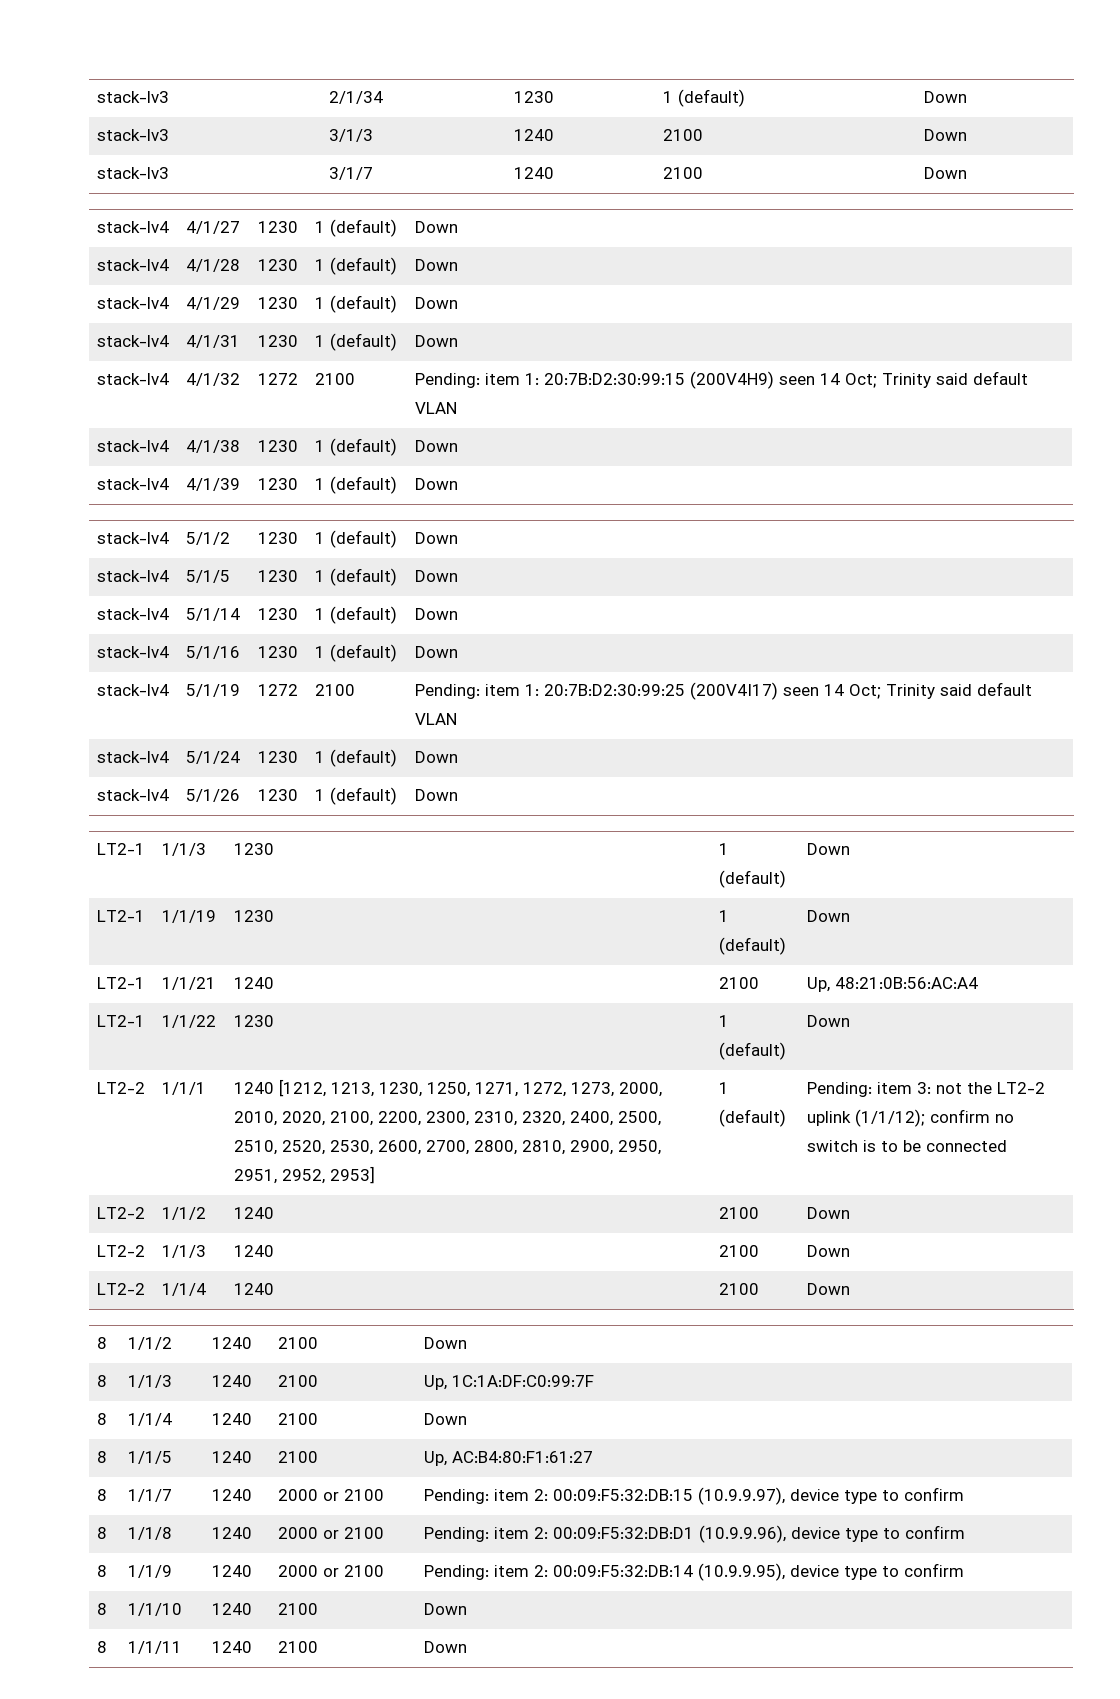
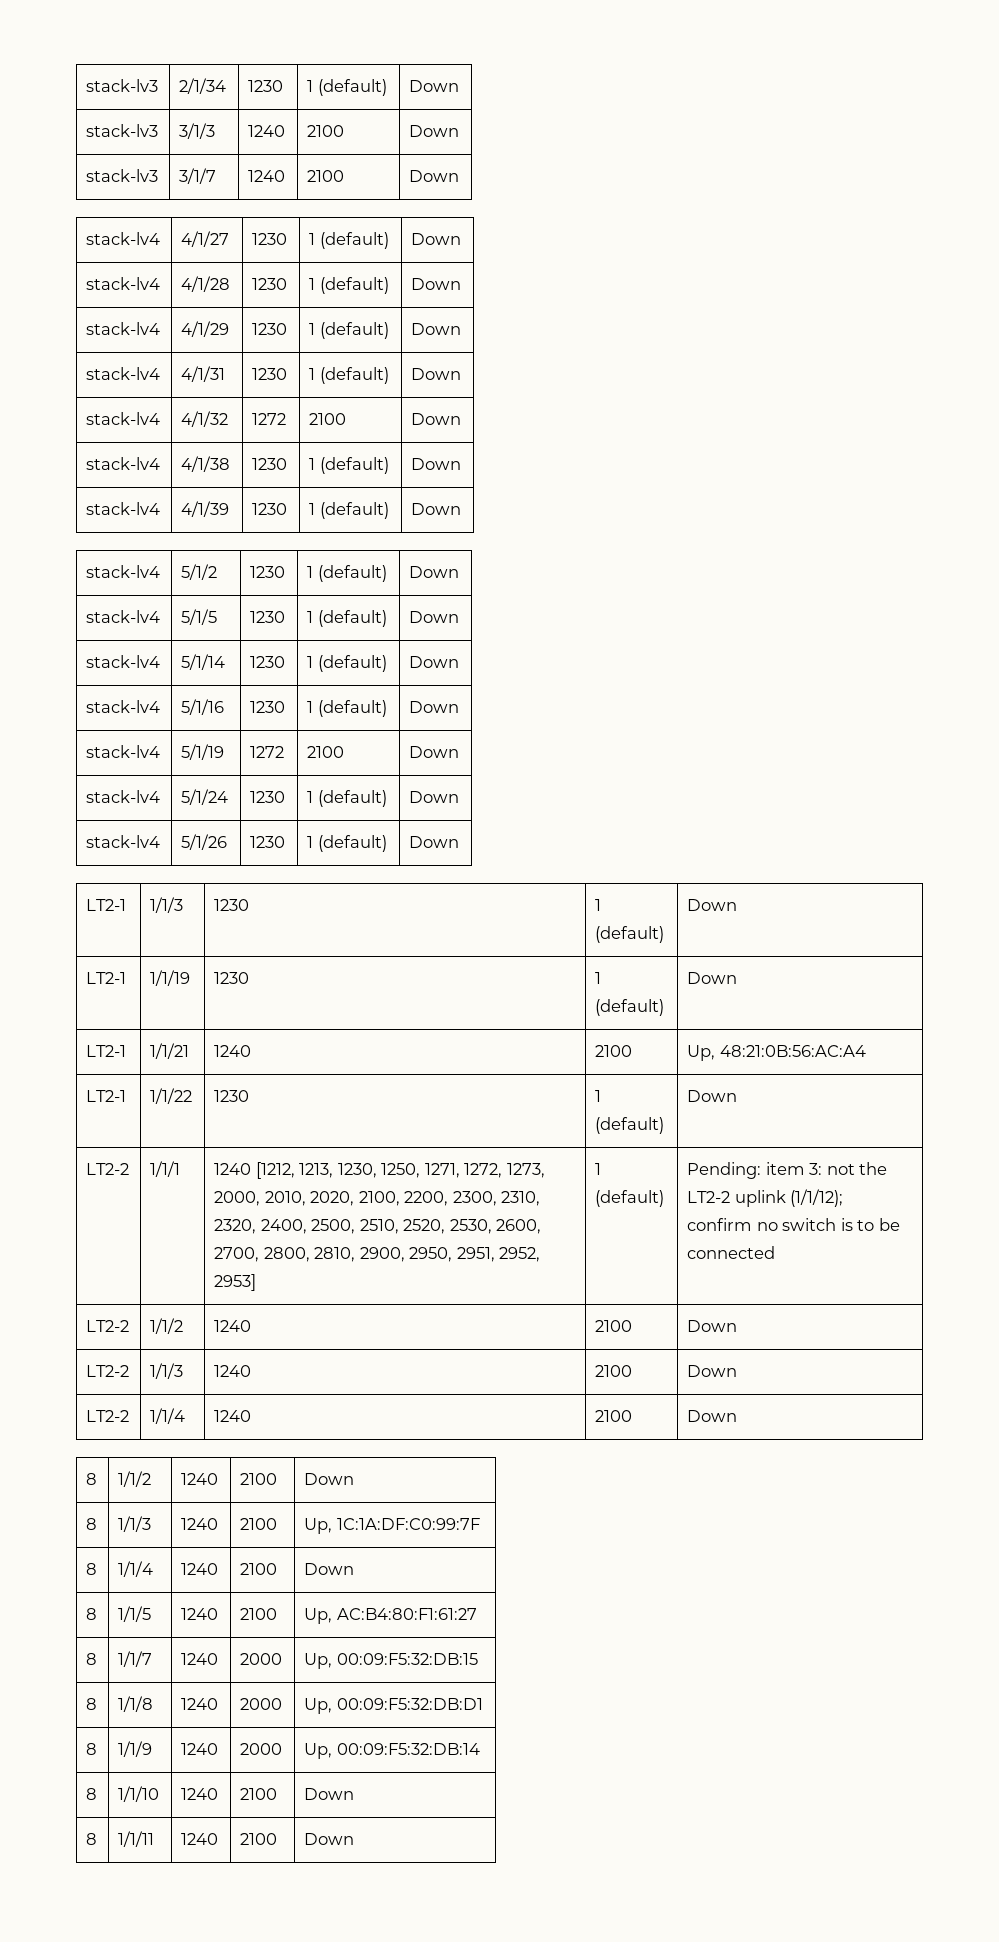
- stack-lv4 | 4/1/32 | 1272 | 2100 | Pending: item 1: 20:7B:D2:30:99:15 (200V4H9) seen 14 Oct; Trinity said default VLAN
+ stack-lv4 | 4/1/32 | 1272 | 2100 | Down
- stack-lv4 | 5/1/19 | 1272 | 2100 | Pending: item 1: 20:7B:D2:30:99:25 (200V4I17) seen 14 Oct; Trinity said default VLAN
+ stack-lv4 | 5/1/19 | 1272 | 2100 | Down
- 8 | 1/1/7 | 1240 | 2000 or 2100 | Pending: item 2: 00:09:F5:32:DB:15 (10.9.9.97), device type to confirm
- 8 | 1/1/8 | 1240 | 2000 or 2100 | Pending: item 2: 00:09:F5:32:DB:D1 (10.9.9.96), device type to confirm
- 8 | 1/1/9 | 1240 | 2000 or 2100 | Pending: item 2: 00:09:F5:32:DB:14 (10.9.9.95), device type to confirm
+ 8 | 1/1/7 | 1240 | 2000 | Up, 00:09:F5:32:DB:15
+ 8 | 1/1/8 | 1240 | 2000 | Up, 00:09:F5:32:DB:D1
+ 8 | 1/1/9 | 1240 | 2000 | Up, 00:09:F5:32:DB:14

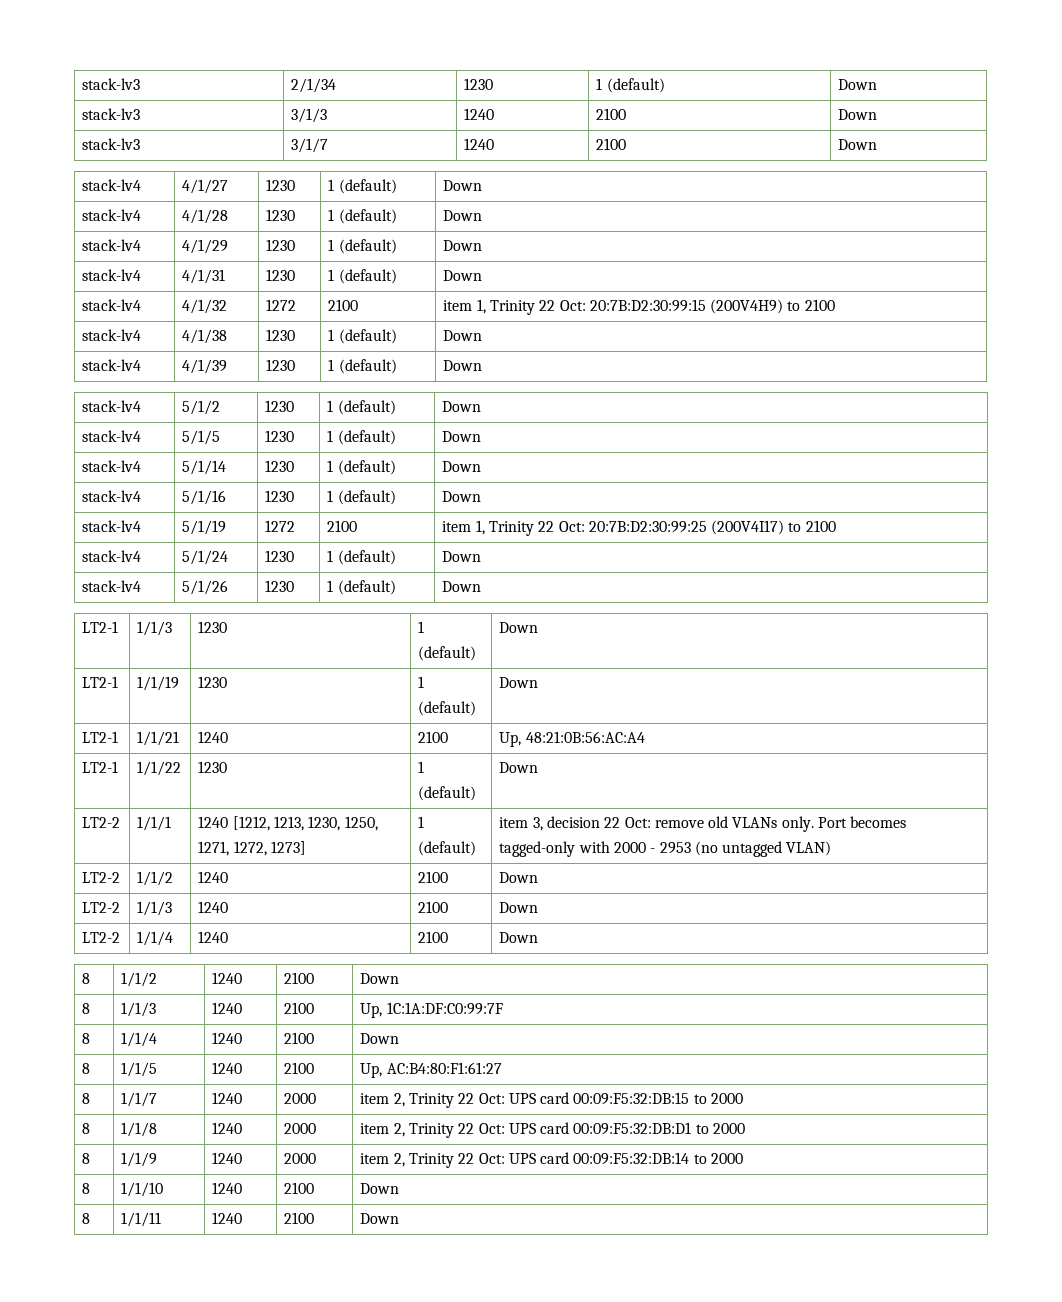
- stack-lv4 | 4/1/32 | 1272 | 2100 | Down
+ stack-lv4 | 4/1/32 | 1272 | 2100 | item 1, Trinity 22 Oct: 20:7B:D2:30:99:15 (200V4H9) to 2100
- stack-lv4 | 5/1/19 | 1272 | 2100 | Down
+ stack-lv4 | 5/1/19 | 1272 | 2100 | item 1, Trinity 22 Oct: 20:7B:D2:30:99:25 (200V4I17) to 2100
- 1240 [1212, 1213, 1230, 1250, 1271, 1272, 1273, 2000, 2010, 2020, 2100, 2200, 2300, 2310, 2320, 2400, 2500, 2510, 2520, 2530, 2600, 2700, 2800, 2810, 2900, 2950, 2951, 2952, 2953] | 1 (default) | Pending: item 3: not the LT2-2 uplink (1/1/12); confirm no switch is to be connected
+ 1240 [1212, 1213, 1230, 1250, 1271, 1272, 1273] | 1 (default) | item 3, decision 22 Oct: remove old VLANs only. Port becomes tagged-only with 2000 - 2953 (no untagged VLAN)
- 8 | 1/1/7 | 1240 | 2000 | Up, 00:09:F5:32:DB:15
+ 8 | 1/1/7 | 1240 | 2000 | item 2, Trinity 22 Oct: UPS card 00:09:F5:32:DB:15 to 2000
- 8 | 1/1/8 | 1240 | 2000 | Up, 00:09:F5:32:DB:D1
+ 8 | 1/1/8 | 1240 | 2000 | item 2, Trinity 22 Oct: UPS card 00:09:F5:32:DB:D1 to 2000
- 8 | 1/1/9 | 1240 | 2000 | Up, 00:09:F5:32:DB:14
+ 8 | 1/1/9 | 1240 | 2000 | item 2, Trinity 22 Oct: UPS card 00:09:F5:32:DB:14 to 2000

